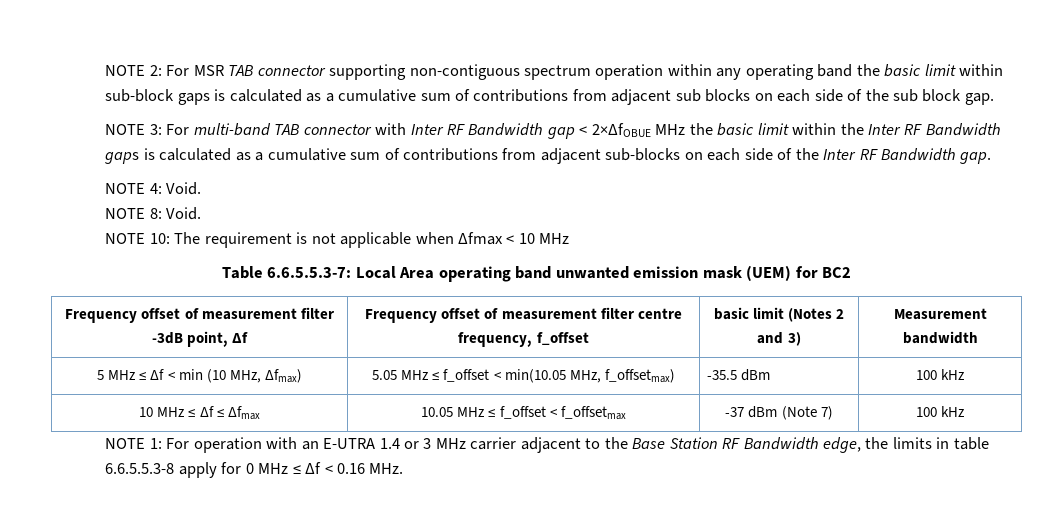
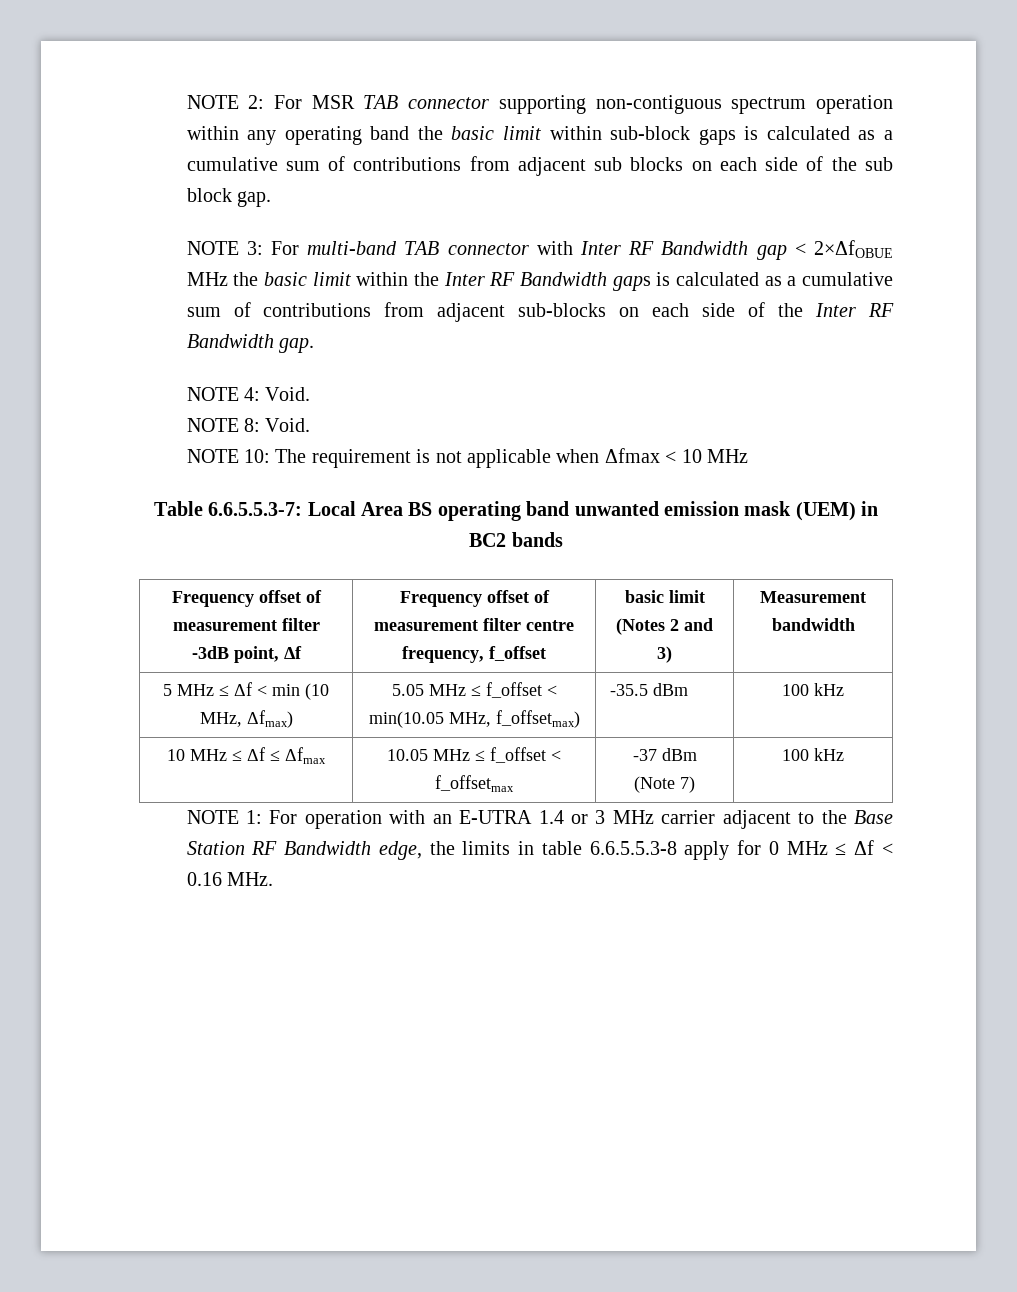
- Table 6.6.5.5.3-7: Local Area operating band unwanted emission mask (UEM) for BC2
+ Table 6.6.5.5.3-7: Local Area BS operating band unwanted emission mask (UEM) in BC2 bands

